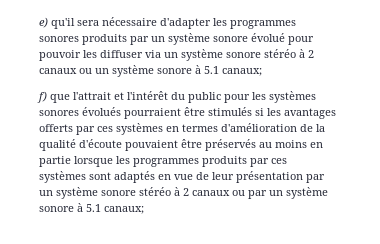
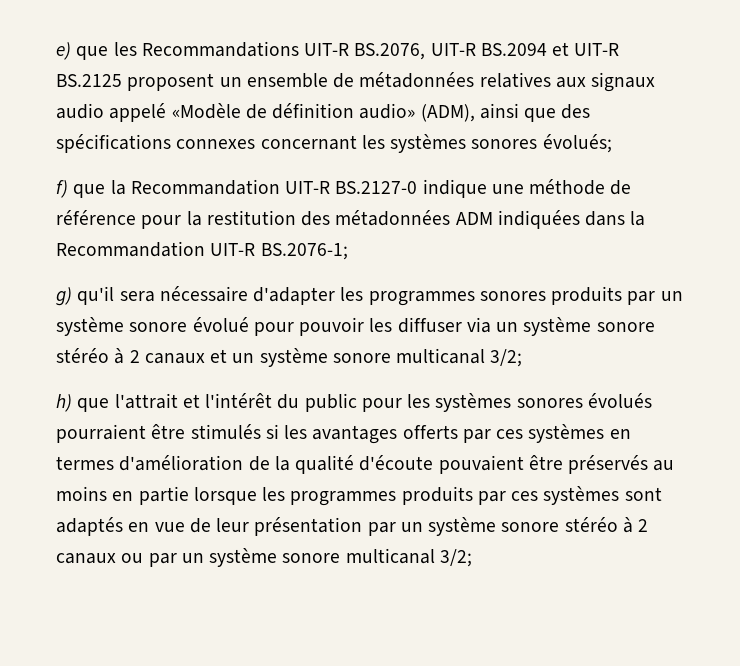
- e) qu'il sera nécessaire d'adapter les programmes sonores produits par un système sonore évolué pour pouvoir les diffuser via un système sonore stéréo à 2 canaux ou un système sonore à 5.1 canaux;
- f) que l'attrait et l'intérêt du public pour les systèmes sonores évolués pourraient être stimulés si les avantages offerts par ces systèmes en termes d'amélioration de la qualité d'écoute pouvaient être préservés au moins en partie lorsque les programmes produits par ces systèmes sont adaptés en vue de leur présentation par un système sonore stéréo à 2 canaux ou par un système sonore à 5.1 canaux;
+ e) que les Recommandations UIT-R BS.2076, UIT-R BS.2094 et UIT-R BS.2125 proposent un ensemble de métadonnées relatives aux signaux audio appelé «Modèle de définition audio» (ADM), ainsi que des spécifications connexes concernant les systèmes sonores évolués;
+ f) que la Recommandation UIT-R BS.2127-0 indique une méthode de référence pour la restitution des métadonnées ADM indiquées dans la Recommandation UIT-R BS.2076-1;
+ g) qu'il sera nécessaire d'adapter les programmes sonores produits par un système sonore évolué pour pouvoir les diffuser via un système sonore stéréo à 2 canaux et un système sonore multicanal 3/2;
+ h) que l'attrait et l'intérêt du public pour les systèmes sonores évolués pourraient être stimulés si les avantages offerts par ces systèmes en termes d'amélioration de la qualité d'écoute pouvaient être préservés au moins en partie lorsque les programmes produits par ces systèmes sont adaptés en vue de leur présentation par un système sonore stéréo à 2 canaux ou par un système sonore multicanal 3/2;

